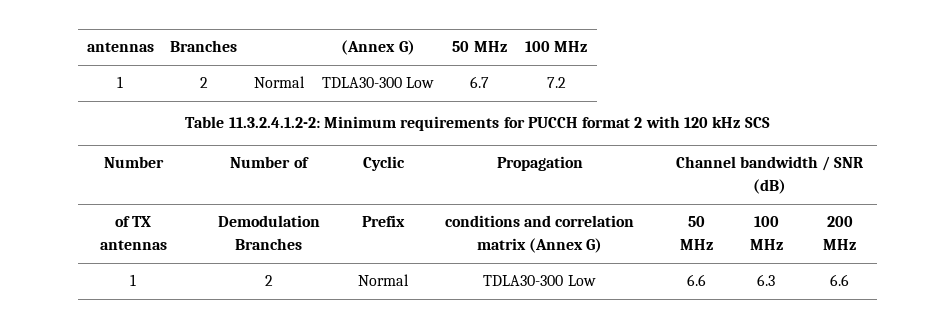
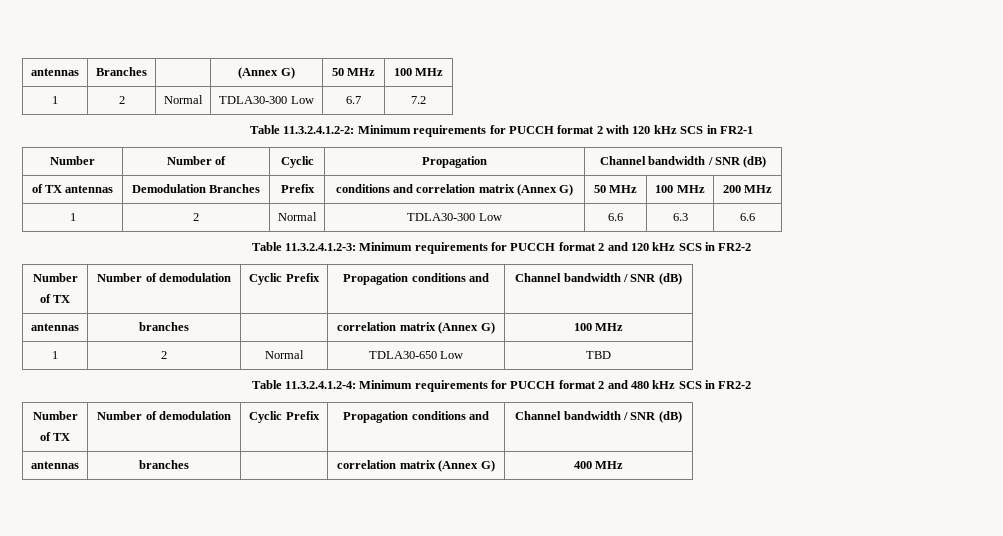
- Table 11.3.2.4.1.2-2: Minimum requirements for PUCCH format 2 with 120 kHz SCS
+ Table 11.3.2.4.1.2-2: Minimum requirements for PUCCH format 2 with 120 kHz SCS in FR2-1
+ Table 11.3.2.4.1.2-3: Minimum requirements for PUCCH format 2 and 120 kHz SCS in FR2-2
+ Number
+ of TX | Number of demodulation | Cyclic Prefix | Propagation conditions and | Channel bandwidth / SNR (dB)
+ antennas | branches | | correlation matrix (Annex G) | 100 MHz
+ 1 | 2 | Normal | TDLA30-650 Low | TBD
+ Table 11.3.2.4.1.2-4: Minimum requirements for PUCCH format 2 and 480 kHz SCS in FR2-2
+ Number
+ of TX | Number of demodulation | Cyclic Prefix | Propagation conditions and | Channel bandwidth / SNR (dB)
+ antennas | branches | | correlation matrix (Annex G) | 400 MHz

